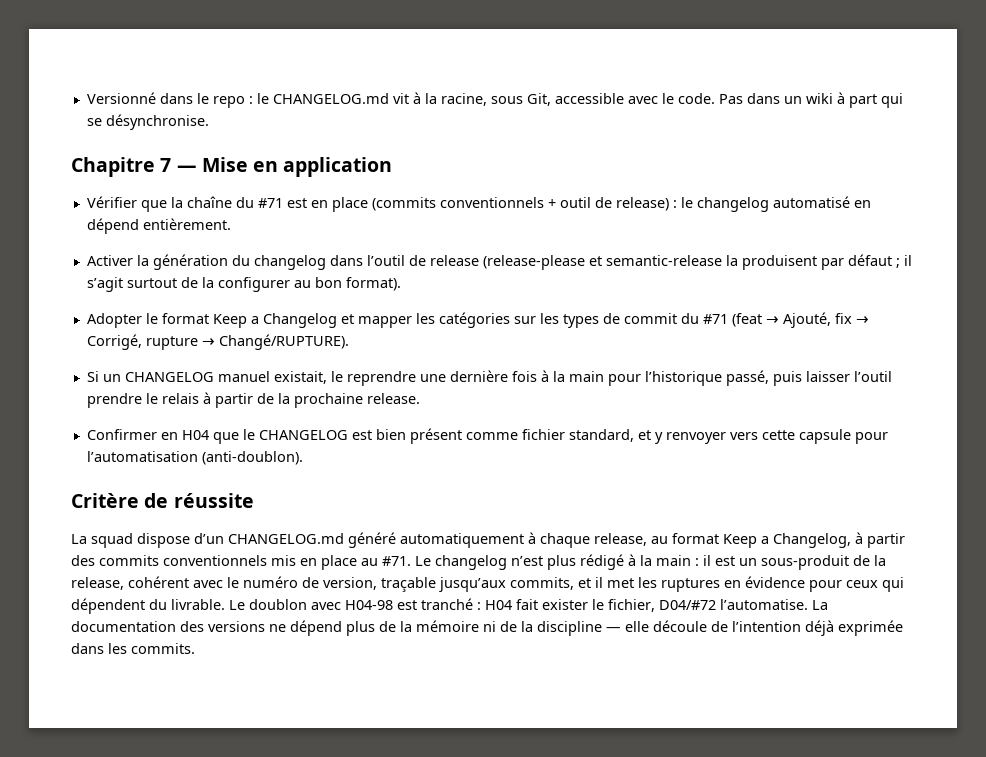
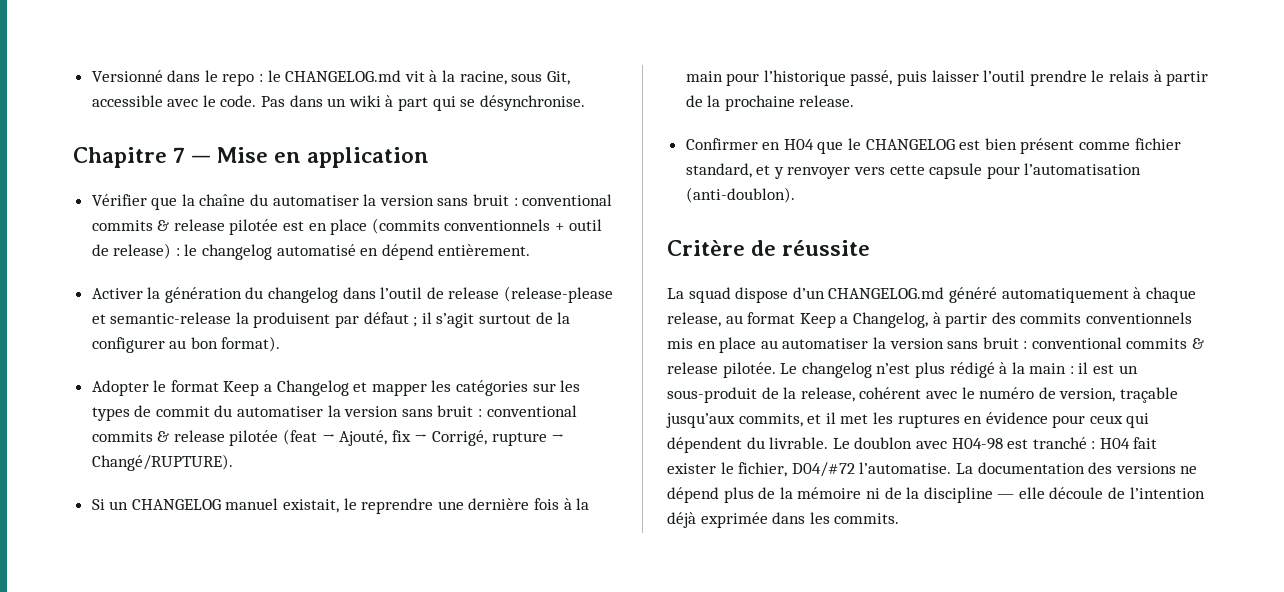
- Vérifier que la chaîne du #71 est en place (commits conventionnels + outil de release) : le changelog automatisé en dépend entièrement.
+ Vérifier que la chaîne du automatiser la version sans bruit : conventional commits & release pilotée est en place (commits conventionnels + outil de release) : le changelog automatisé en dépend entièrement.
- Adopter le format Keep a Changelog et mapper les catégories sur les types de commit du #71 (feat → Ajouté, fix → Corrigé, rupture → Changé/RUPTURE).
+ Adopter le format Keep a Changelog et mapper les catégories sur les types de commit du automatiser la version sans bruit : conventional commits & release pilotée (feat → Ajouté, fix → Corrigé, rupture → Changé/RUPTURE).
- La squad dispose d’un CHANGELOG.md généré automatiquement à chaque release, au format Keep a Changelog, à partir des commits conventionnels mis en place au #71.
+ La squad dispose d’un CHANGELOG.md généré automatiquement à chaque release, au format Keep a Changelog, à partir des commits conventionnels mis en place au automatiser la version sans bruit : conventional commits & release pilotée.

